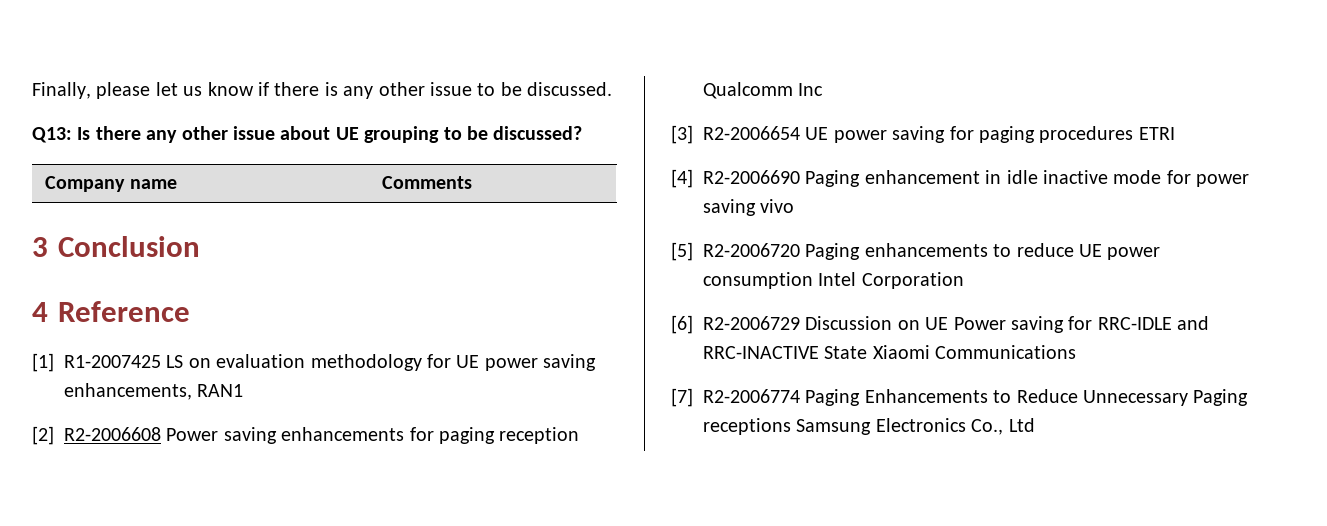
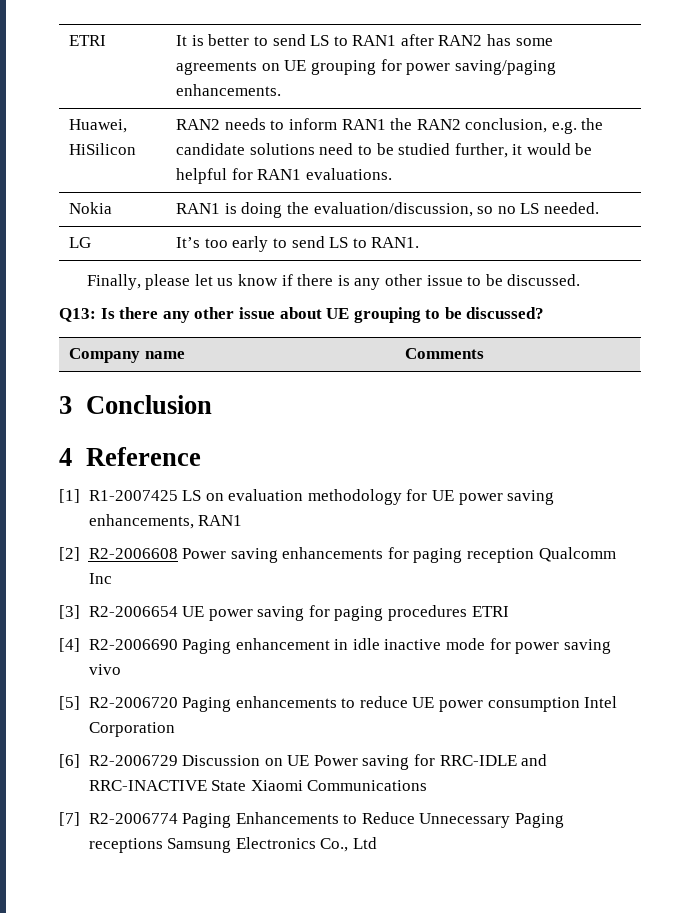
+ ETRI | It is better to send LS to RAN1 after RAN2 has some agreements on UE grouping for power saving/paging enhancements.
+ Huawei, HiSilicon | RAN2 needs to inform RAN1 the RAN2 conclusion, e.g. the candidate solutions need to be studied further, it would be helpful for RAN1 evaluations.
+ Nokia | RAN1 is doing the evaluation/discussion, so no LS needed.
+ LG | It’s too early to send LS to RAN1.

